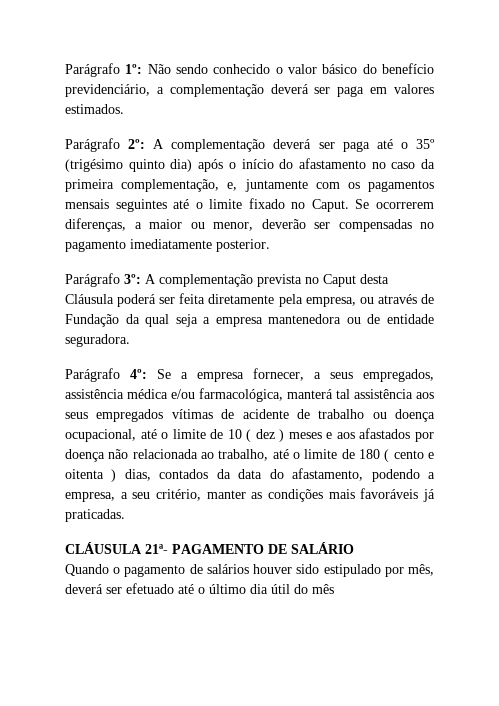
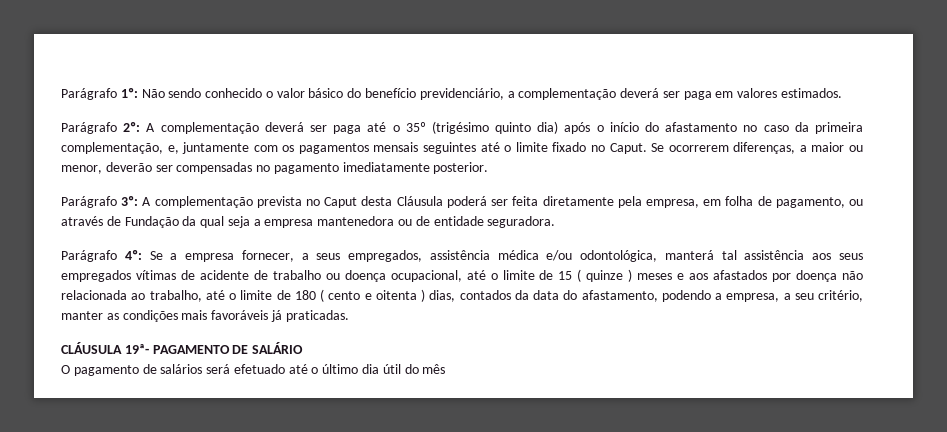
- Parágrafo 3º: A complementação prevista no Caput desta Cláusula poderá ser feita diretamente pela empresa, ou através de Fundação da qual seja a empresa mantenedora ou de entidade seguradora.
+ Parágrafo 3º: A complementação prevista no Caput desta Cláusula poderá ser feita diretamente pela empresa, em folha de pagamento, ou através de Fundação da qual seja a empresa mantenedora ou de entidade seguradora.
- Se a empresa fornecer, a seus empregados, assistência médica e/ou farmacológica, manterá tal assistência aos seus empregados vítimas de acidente de trabalho ou doença ocupacional, até o limite de 10 ( dez ) meses e aos afastados por doença não relacionada ao trabalho, até o limite de 180 ( cento e oitenta ) dias, contados da data do afastamento, podendo a empresa, a seu critério, manter as condições mais favoráveis já praticadas.
+ Se a empresa fornecer, a seus empregados, assistência médica e/ou odontológica, manterá tal assistência aos seus empregados vítimas de acidente de trabalho ou doença ocupacional, até o limite de 15 ( quinze ) meses e aos afastados por doença não relacionada ao trabalho, até o limite de 180 ( cento e oitenta ) dias, contados da data do afastamento, podendo a empresa, a seu critério, manter as condições mais favoráveis já praticadas.
- CLÁUSULA 21ª- PAGAMENTO DE SALÁRIO
+ CLÁUSULA 19ª- PAGAMENTO DE SALÁRIO
- Quando o pagamento de salários houver sido estipulado por mês, deverá ser efetuado até o último dia útil do mês
+ O pagamento de salários será efetuado até o último dia útil do mês

